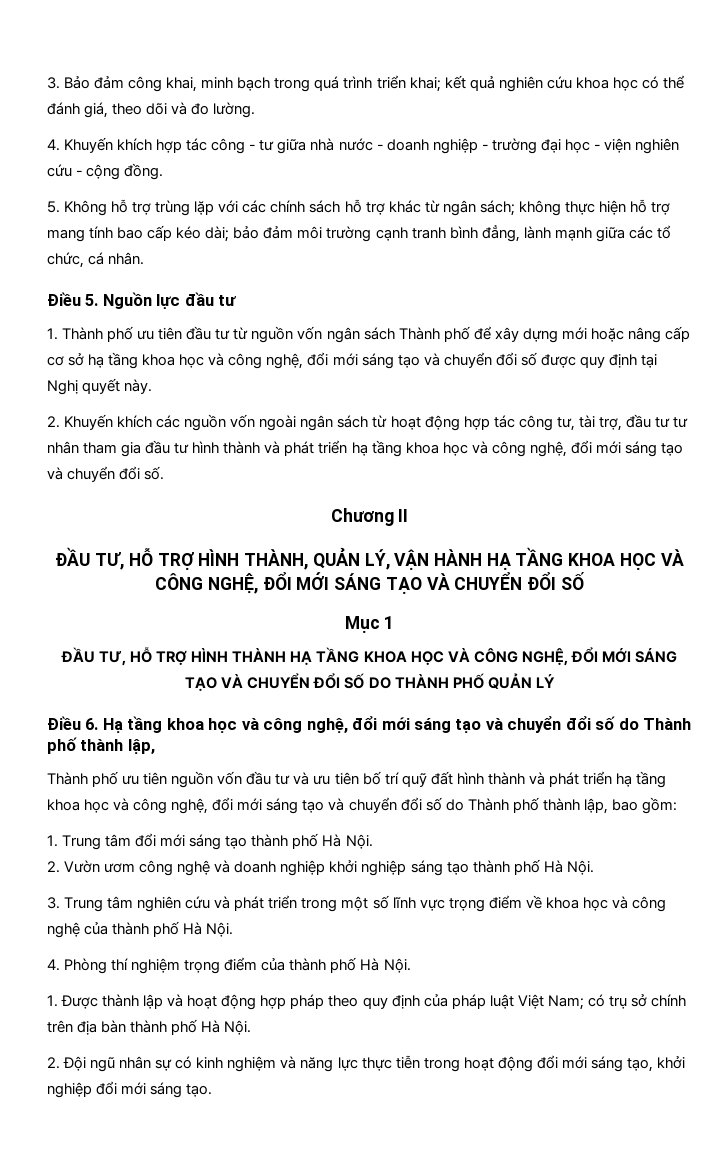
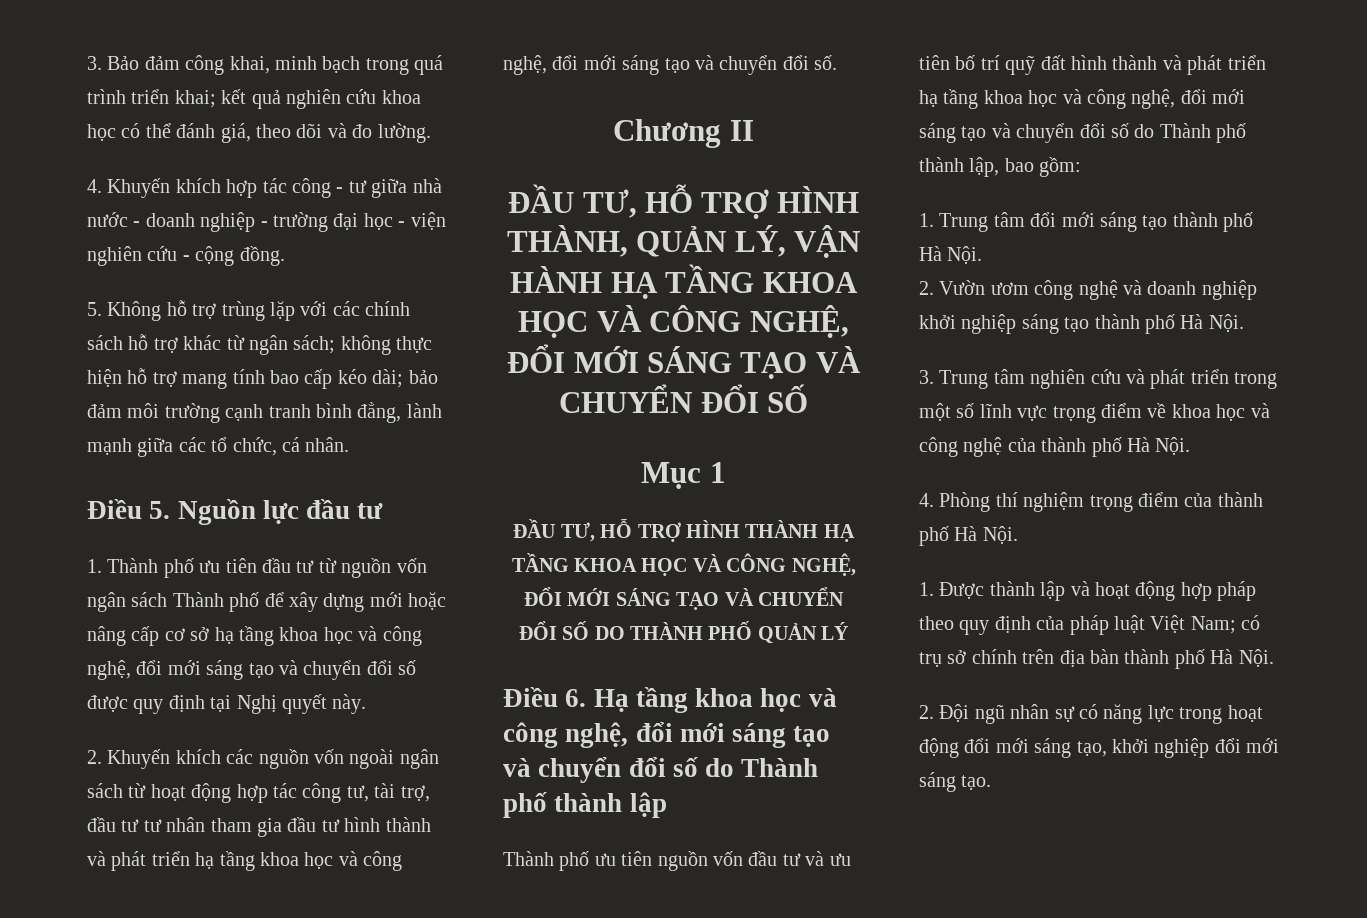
- Điều 6. Hạ tầng khoa học và công nghệ, đổi mới sáng tạo và chuyển đổi số do Thành phố thành lập,
+ Điều 6. Hạ tầng khoa học và công nghệ, đổi mới sáng tạo và chuyển đổi số do Thành phố thành lập
- 2. Đội ngũ nhân sự có kinh nghiệm và năng lực thực tiễn trong hoạt động đổi mới sáng tạo, khởi nghiệp đổi mới sáng tạo.
+ 2. Đội ngũ nhân sự có năng lực trong hoạt động đổi mới sáng tạo, khởi nghiệp đổi mới sáng tạo.

